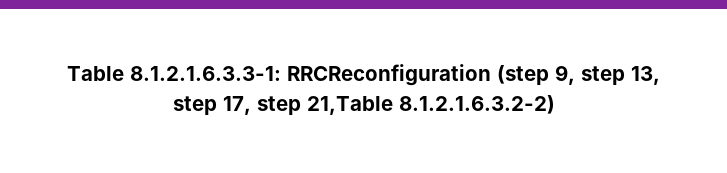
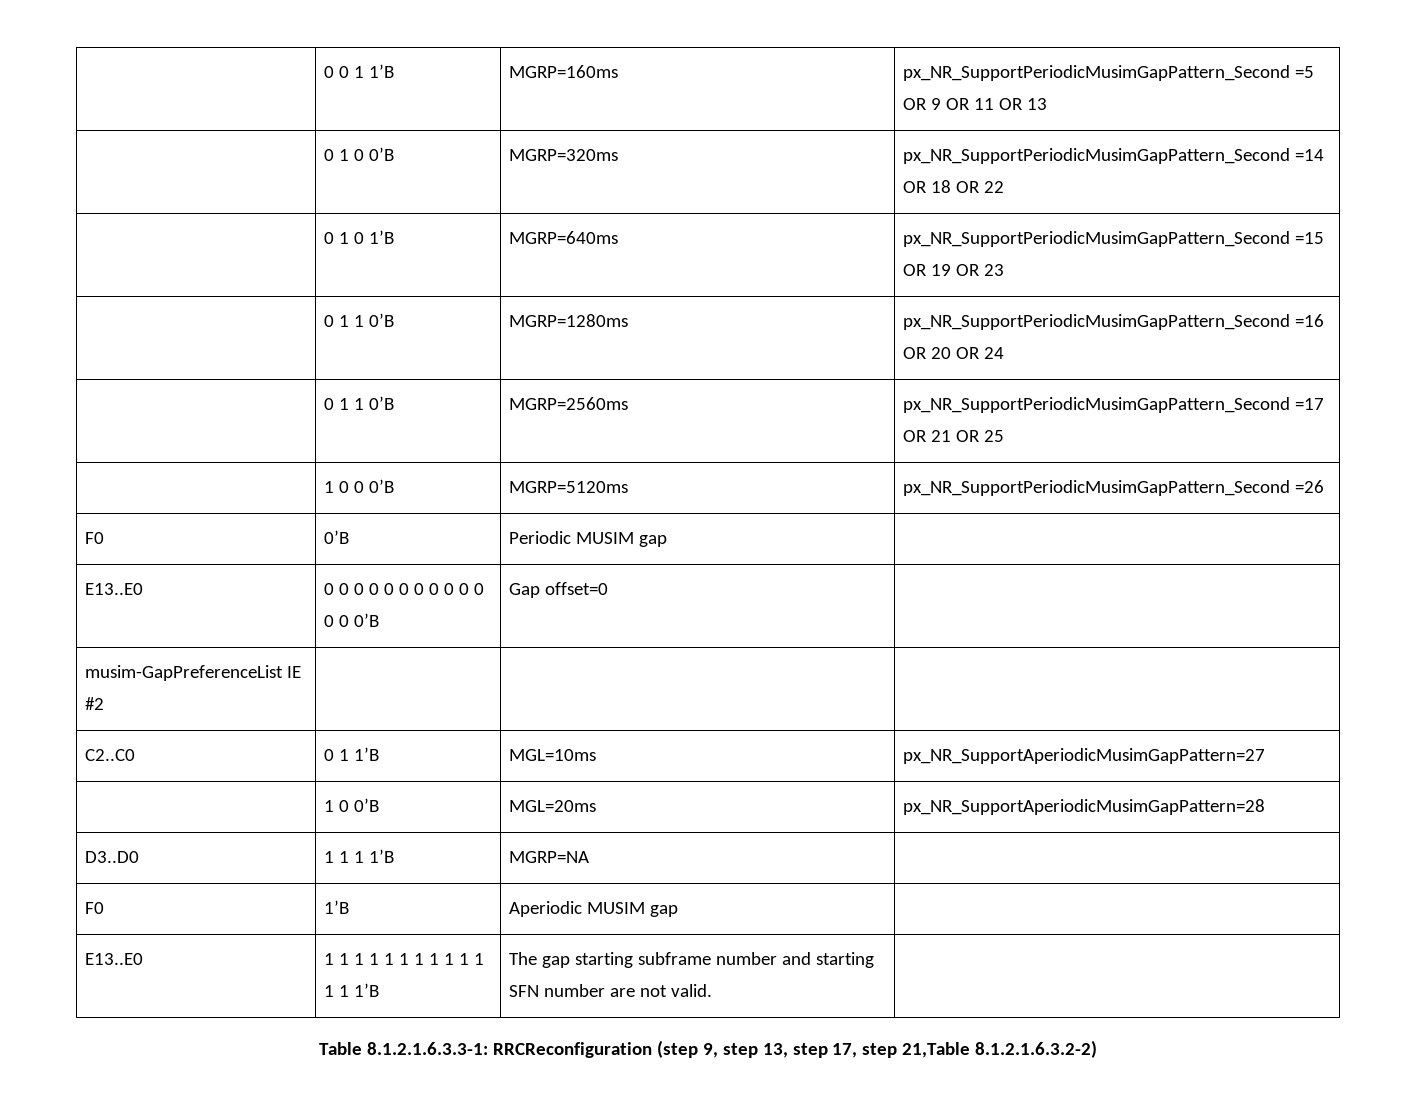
+ | 0 0 1 1’B | MGRP=160ms | px_NR_SupportPeriodicMusimGapPattern_Second =5 OR 9 OR 11 OR 13
+ | 0 1 0 0’B | MGRP=320ms | px_NR_SupportPeriodicMusimGapPattern_Second =14 OR 18 OR 22
+ | 0 1 0 1’B | MGRP=640ms | px_NR_SupportPeriodicMusimGapPattern_Second =15 OR 19 OR 23
+ | 0 1 1 0’B | MGRP=1280ms | px_NR_SupportPeriodicMusimGapPattern_Second =16 OR 20 OR 24
+ | 0 1 1 0’B | MGRP=2560ms | px_NR_SupportPeriodicMusimGapPattern_Second =17 OR 21 OR 25
+ | 1 0 0 0’B | MGRP=5120ms | px_NR_SupportPeriodicMusimGapPattern_Second =26
+ F0 | 0’B | Periodic MUSIM gap |
+ E13..E0 | 0 0 0 0 0 0 0 0 0 0 0 0 0 0’B | Gap offset=0 |
+ musim-GapPreferenceList IE #2 | | |
+ C2..C0 | 0 1 1’B | MGL=10ms | px_NR_SupportAperiodicMusimGapPattern=27
+ | 1 0 0’B | MGL=20ms | px_NR_SupportAperiodicMusimGapPattern=28
+ D3..D0 | 1 1 1 1’B | MGRP=NA |
+ F0 | 1’B | Aperiodic MUSIM gap |
+ E13..E0 | 1 1 1 1 1 1 1 1 1 1 1 1 1 1’B | The gap starting subframe number and starting SFN number are not valid. |

